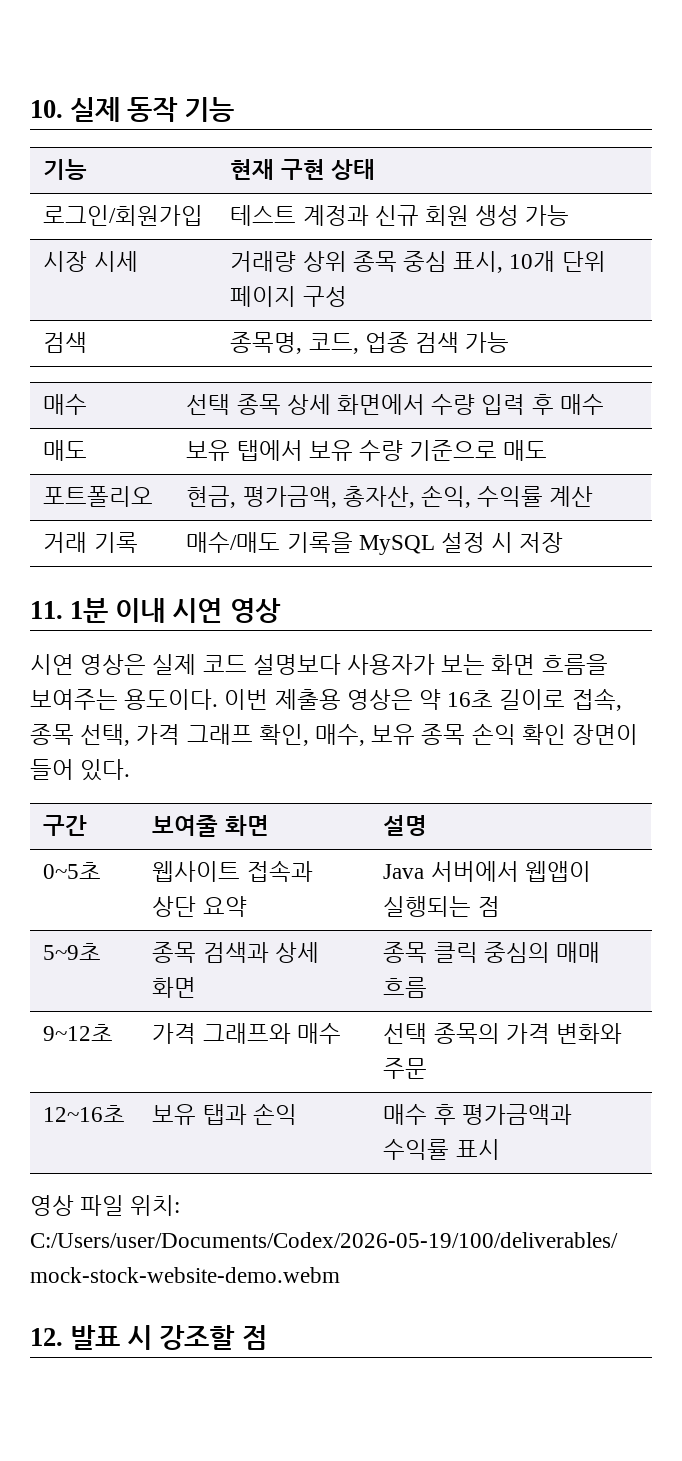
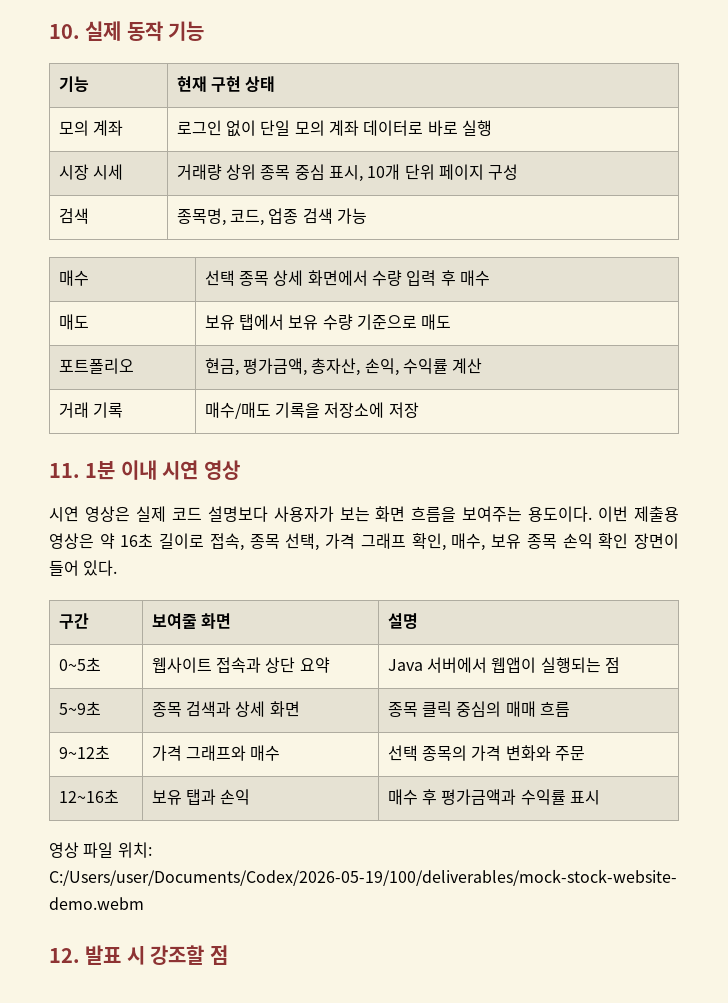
- 로그인/회원가입 | 테스트 계정과 신규 회원 생성 가능
+ 모의 계좌 | 로그인 없이 단일 모의 계좌 데이터로 바로 실행
- 거래 기록 | 매수/매도 기록을 MySQL 설정 시 저장
+ 거래 기록 | 매수/매도 기록을 저장소에 저장

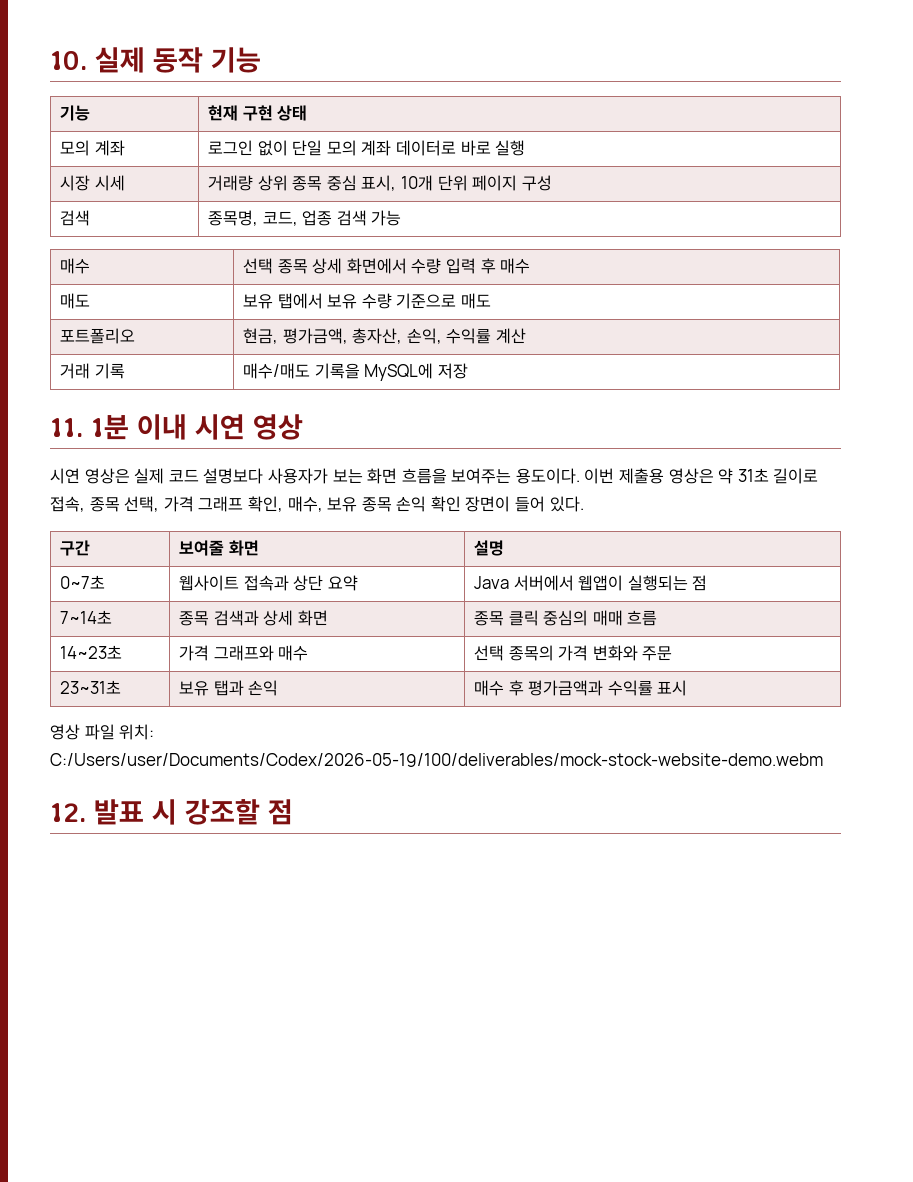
- 거래 기록 | 매수/매도 기록을 저장소에 저장
+ 거래 기록 | 매수/매도 기록을 MySQL에 저장
- 이번 제출용 영상은 약 16초 길이로 접속, 종목 선택, 가격 그래프 확인, 매수, 보유 종목 손익 확인 장면이 들어 있다.
+ 이번 제출용 영상은 약 31초 길이로 접속, 종목 선택, 가격 그래프 확인, 매수, 보유 종목 손익 확인 장면이 들어 있다.
- 0~5초 | 웹사이트 접속과 상단 요약 | Java 서버에서 웹앱이 실행되는 점
+ 0~7초 | 웹사이트 접속과 상단 요약 | Java 서버에서 웹앱이 실행되는 점
- 5~9초 | 종목 검색과 상세 화면 | 종목 클릭 중심의 매매 흐름
+ 7~14초 | 종목 검색과 상세 화면 | 종목 클릭 중심의 매매 흐름
- 9~12초 | 가격 그래프와 매수 | 선택 종목의 가격 변화와 주문
+ 14~23초 | 가격 그래프와 매수 | 선택 종목의 가격 변화와 주문
- 12~16초 | 보유 탭과 손익 | 매수 후 평가금액과 수익률 표시
+ 23~31초 | 보유 탭과 손익 | 매수 후 평가금액과 수익률 표시

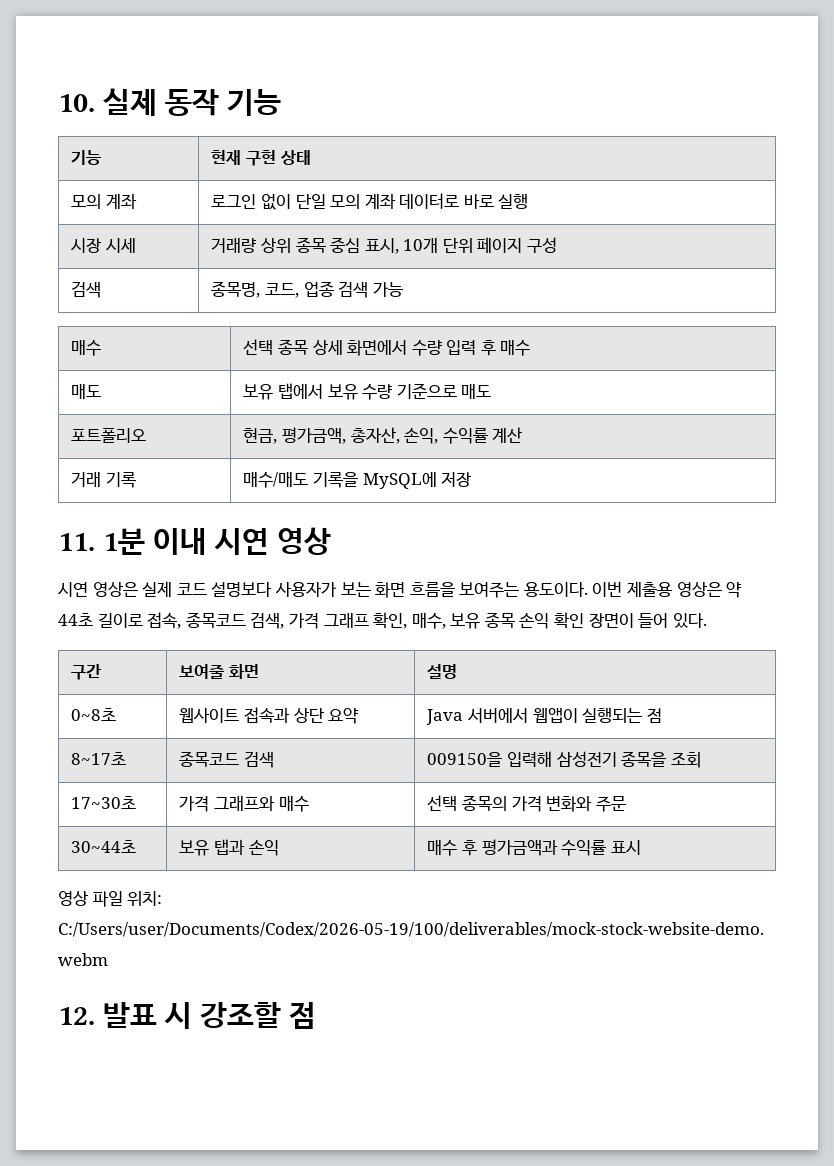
- 이번 제출용 영상은 약 31초 길이로 접속, 종목 선택, 가격 그래프 확인, 매수, 보유 종목 손익 확인 장면이 들어 있다.
+ 이번 제출용 영상은 약 44초 길이로 접속, 종목코드 검색, 가격 그래프 확인, 매수, 보유 종목 손익 확인 장면이 들어 있다.
- 0~7초 | 웹사이트 접속과 상단 요약 | Java 서버에서 웹앱이 실행되는 점
+ 0~8초 | 웹사이트 접속과 상단 요약 | Java 서버에서 웹앱이 실행되는 점
- 7~14초 | 종목 검색과 상세 화면 | 종목 클릭 중심의 매매 흐름
- 14~23초 | 가격 그래프와 매수 | 선택 종목의 가격 변화와 주문
+ 8~17초 | 종목코드 검색 | 009150을 입력해 삼성전기 종목을 조회
+ 17~30초 | 가격 그래프와 매수 | 선택 종목의 가격 변화와 주문
- 23~31초 | 보유 탭과 손익 | 매수 후 평가금액과 수익률 표시
+ 30~44초 | 보유 탭과 손익 | 매수 후 평가금액과 수익률 표시

